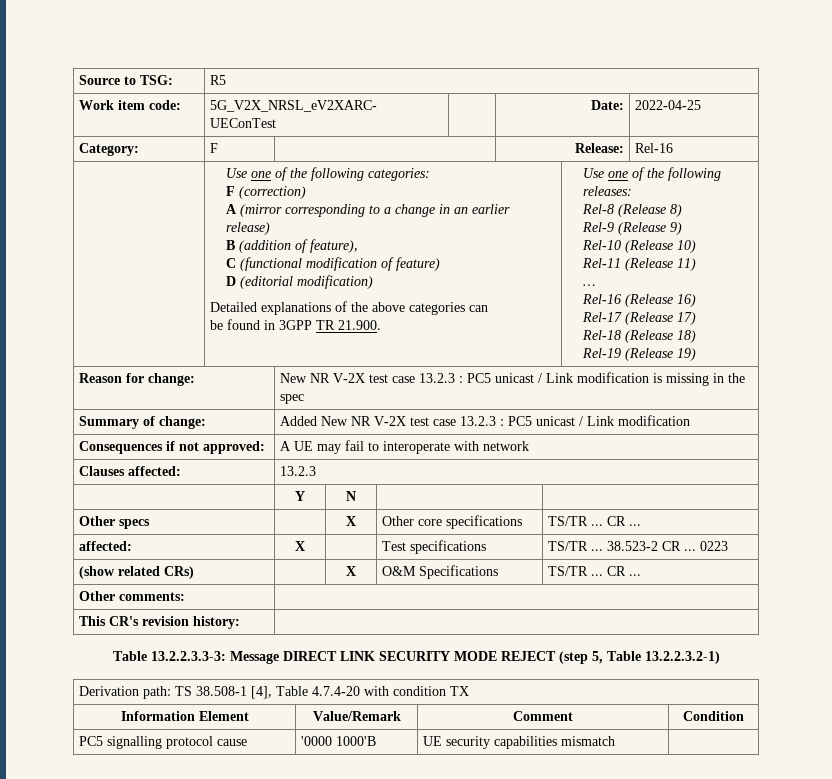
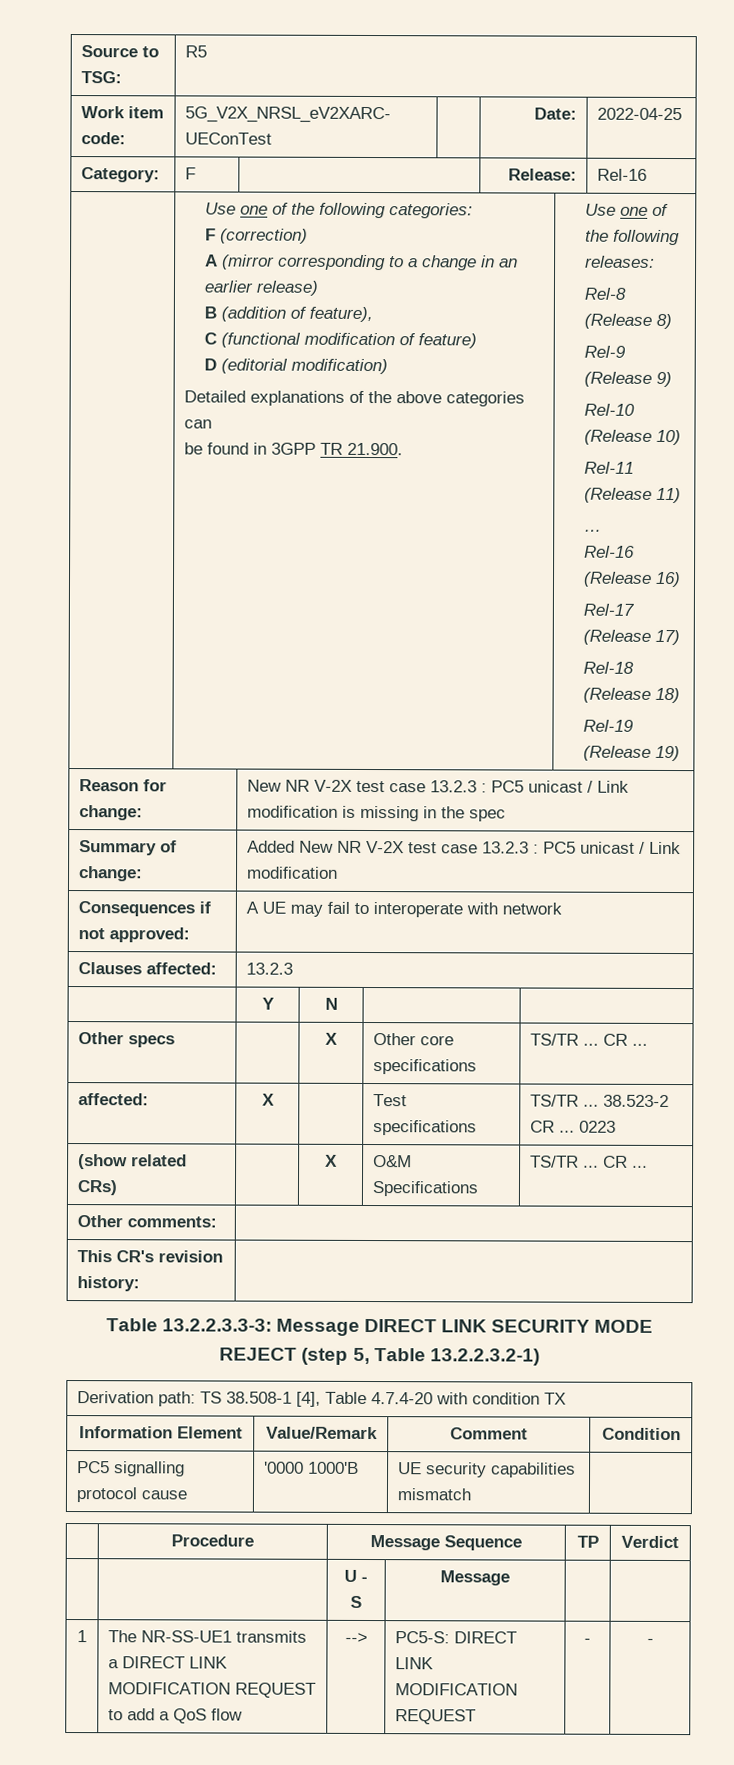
+ | Procedure | Message Sequence | TP | Verdict
+ | | U - S | Message | |
+ 1 | The NR-SS-UE1 transmits a DIRECT LINK MODIFICATION REQUEST to add a QoS flow | --> | PC5-S: DIRECT LINK MODIFICATION REQUEST | - | -

